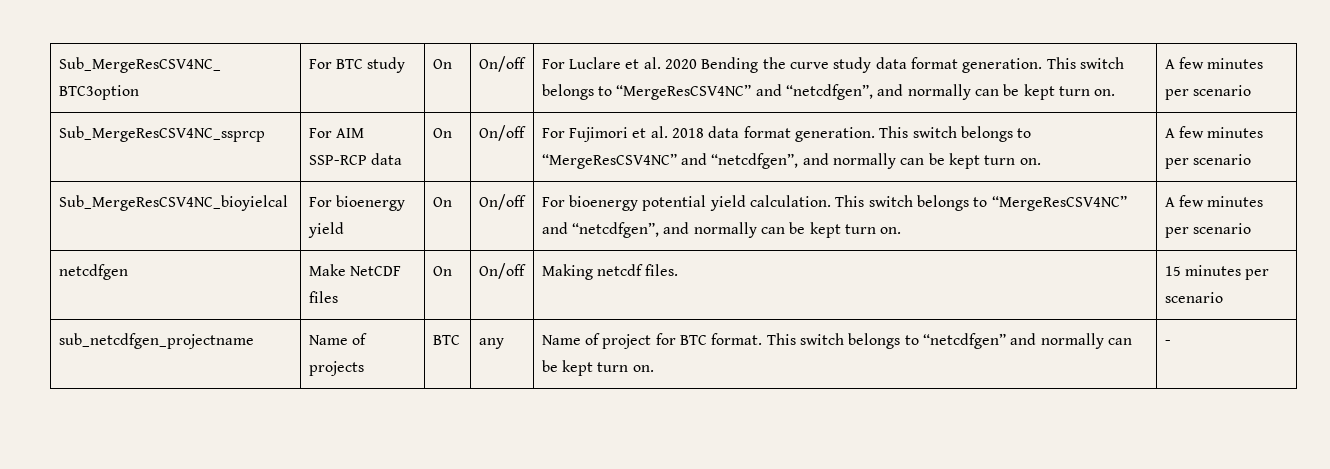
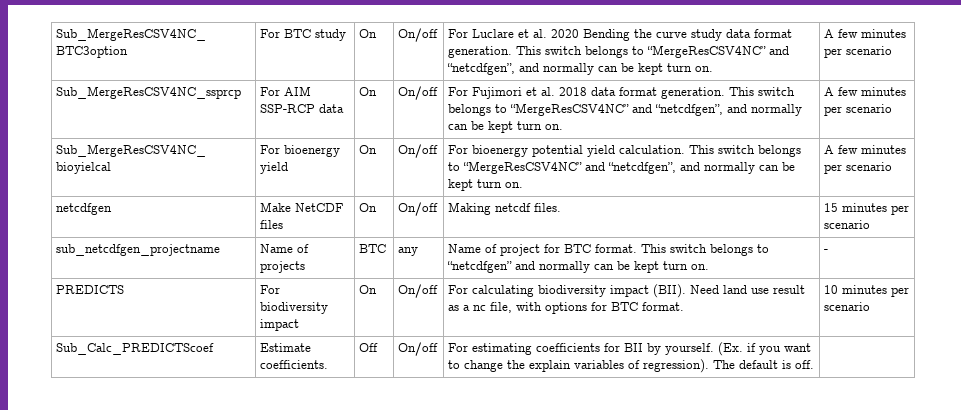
+ PREDICTS | For biodiversity impact | On | On/off | For calculating biodiversity impact (BII). Need land use result as a nc file, with options for BTC format. | 10 minutes per scenario
+ Sub_Calc_PREDICTScoef | Estimate coefficients. | Off | On/off | For estimating coefficients for BII by yourself. (Ex. if you want to change the explain variables of regression). The default is off. |

